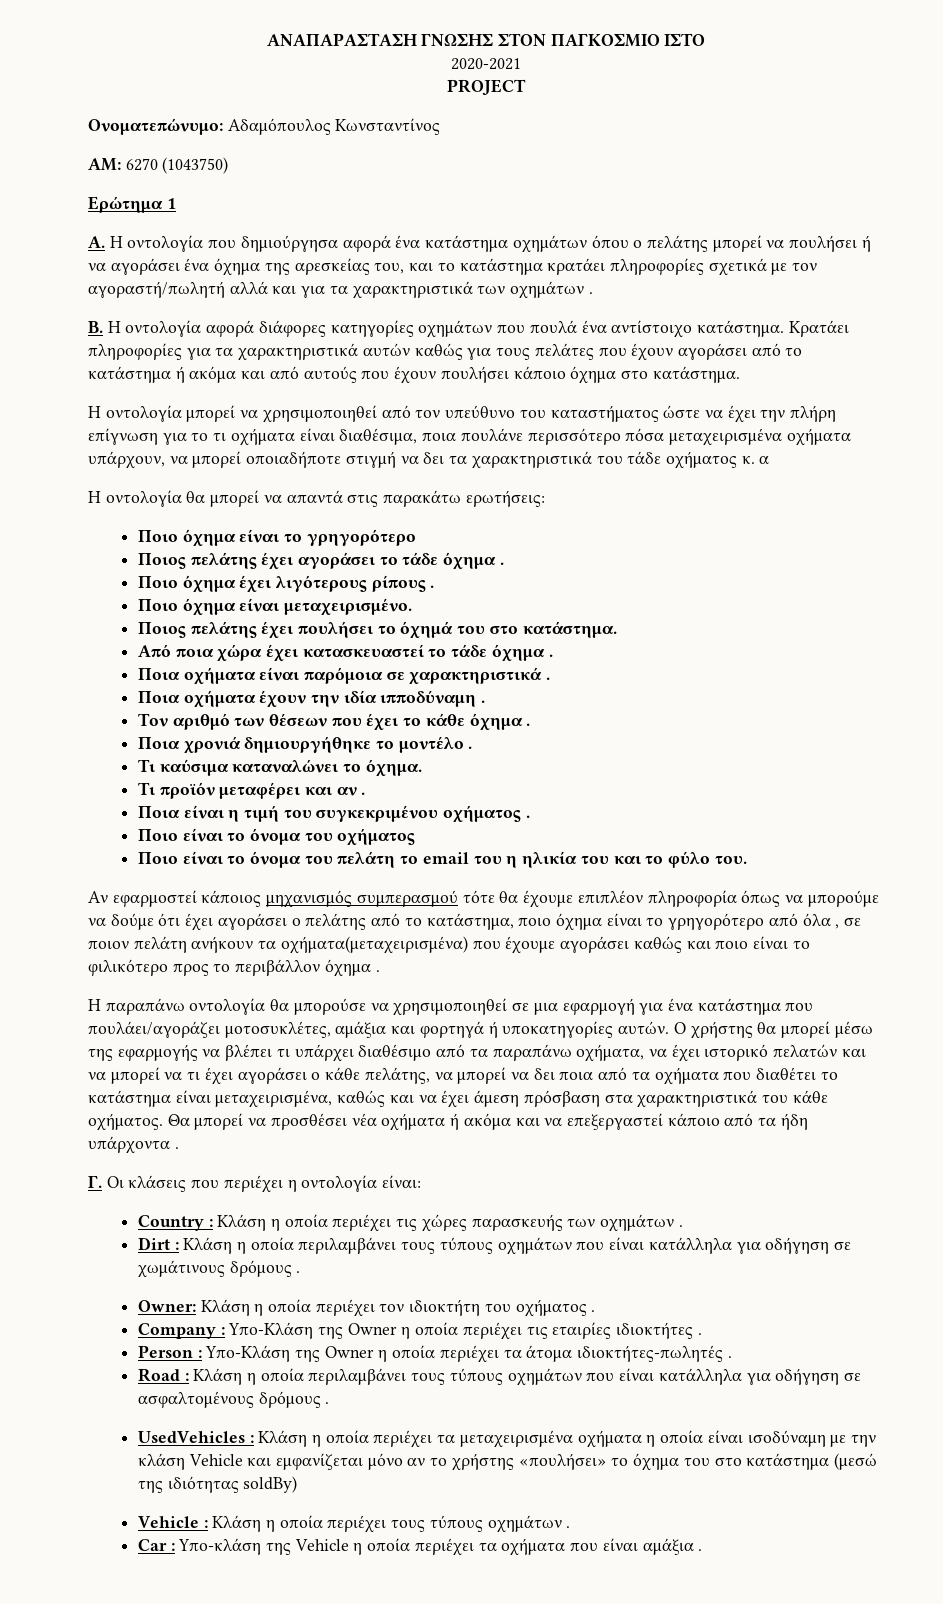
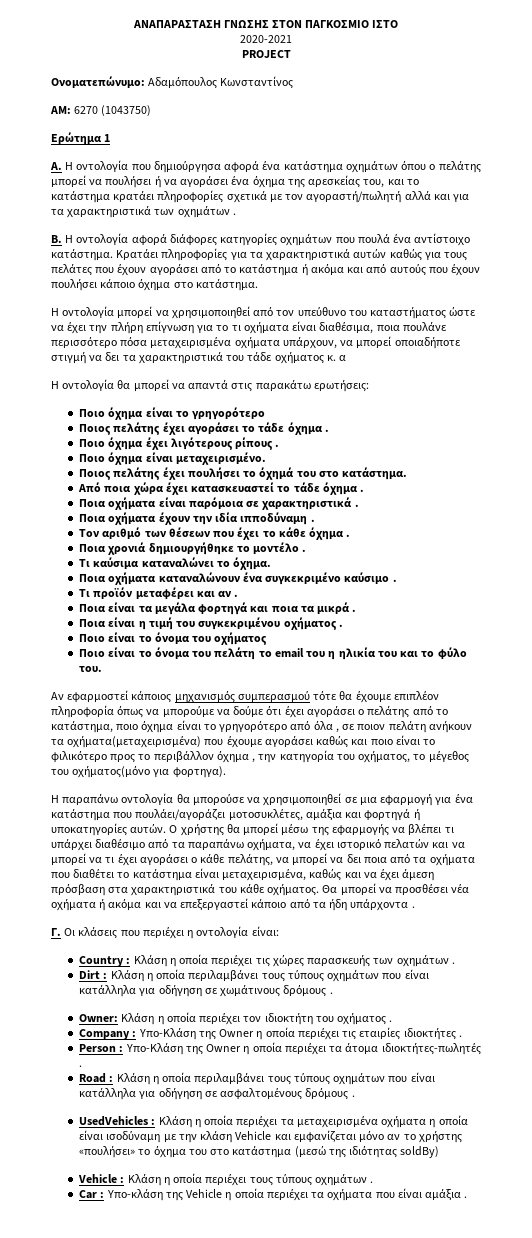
+ Ποια οχήματα καταναλώνουν ένα συγκεκριμένο καύσιμο .
+ Ποια είναι τα μεγάλα φορτηγά και ποια τα μικρά .
- Αν εφαρμοστεί κάποιος μηχανισμός συμπερασμού τότε θα έχουμε επιπλέον πληροφορία όπως να μπορούμε να δούμε ότι έχει αγοράσει ο πελάτης από το κατάστημα, ποιο όχημα είναι το γρηγορότερο από όλα , σε ποιον πελάτη ανήκουν τα οχήματα(μεταχειρισμένα) που έχουμε αγοράσει καθώς και ποιο είναι το φιλικότερο προς το περιβάλλον όχημα .
+ Αν εφαρμοστεί κάποιος μηχανισμός συμπερασμού τότε θα έχουμε επιπλέον πληροφορία όπως να μπορούμε να δούμε ότι έχει αγοράσει ο πελάτης από το κατάστημα, ποιο όχημα είναι το γρηγορότερο από όλα , σε ποιον πελάτη ανήκουν τα οχήματα(μεταχειρισμένα) που έχουμε αγοράσει καθώς και ποιο είναι το φιλικότερο προς το περιβάλλον όχημα , την κατηγορία του οχήματος, το μέγεθος του οχήματος(μόνο για φορτηγα).

